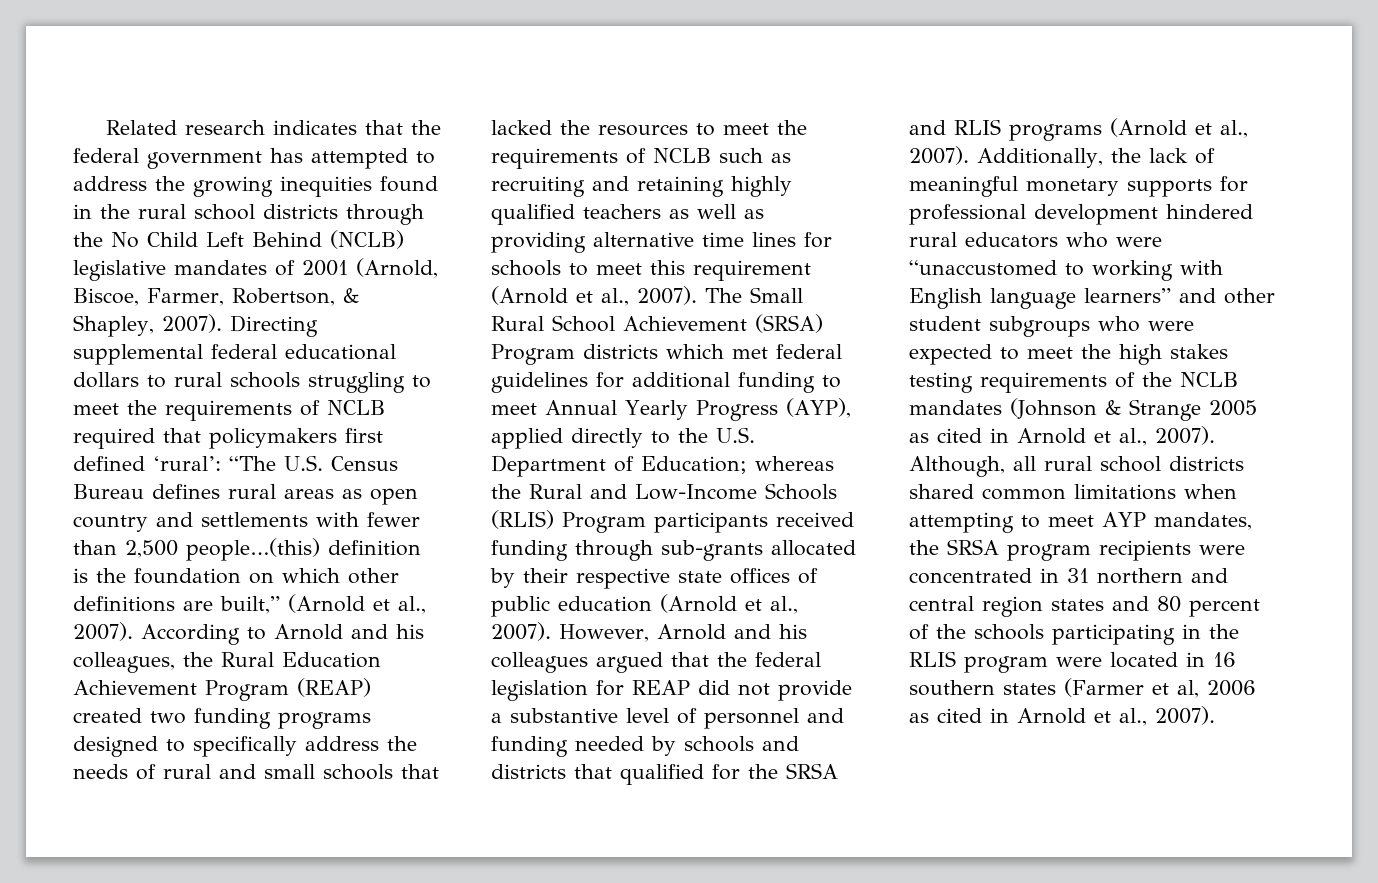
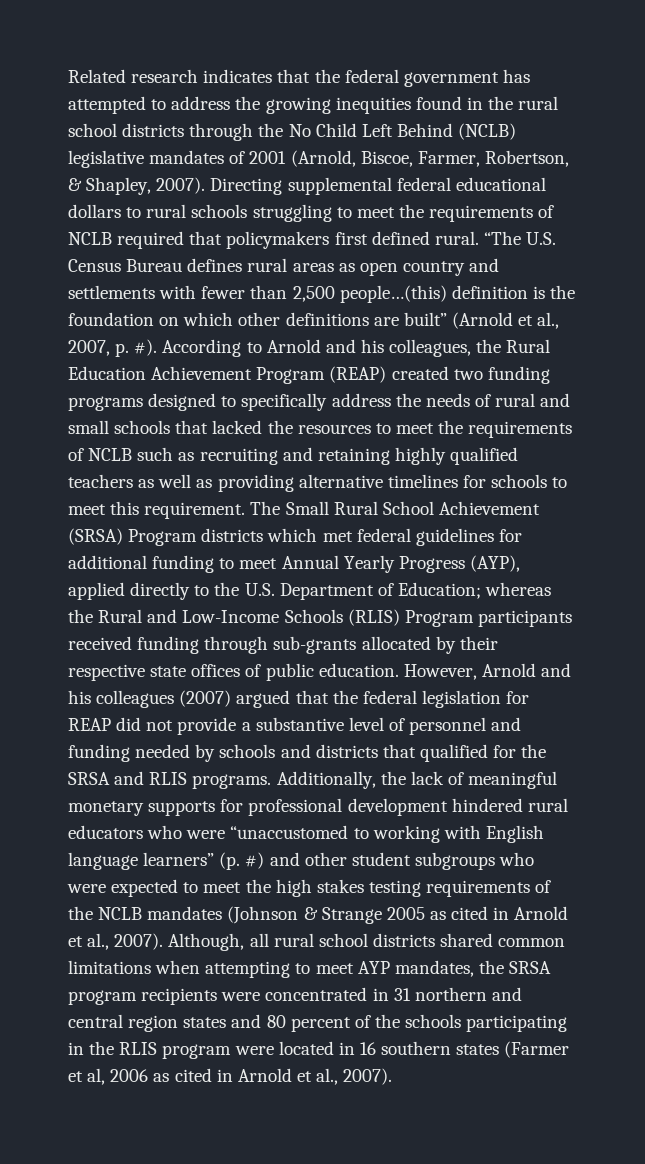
- Directing supplemental federal educational dollars to rural schools struggling to meet the requirements of NCLB required that policymakers first defined ‘rural’: “The U.S. Census Bureau defines rural areas as open country and settlements with fewer than 2,500 people…(this) definition is the foundation on which other definitions are built,” (Arnold et al., 2007).
+ Directing supplemental federal educational dollars to rural schools struggling to meet the requirements of NCLB required that policymakers first defined rural. “The U.S. Census Bureau defines rural areas as open country and settlements with fewer than 2,500 people…(this) definition is the foundation on which other definitions are built” (Arnold et al., 2007, p. #).
- According to Arnold and his colleagues, the Rural Education Achievement Program (REAP) created two funding programs designed to specifically address the needs of rural and small schools that lacked the resources to meet the requirements of NCLB such as recruiting and retaining highly qualified teachers as well as providing alternative time lines for schools to meet this requirement (Arnold et al., 2007).
+ According to Arnold and his colleagues, the Rural Education Achievement Program (REAP) created two funding programs designed to specifically address the needs of rural and small schools that lacked the resources to meet the requirements of NCLB such as recruiting and retaining highly qualified teachers as well as providing alternative timelines for schools to meet this requirement.
- The Small Rural School Achievement (SRSA) Program districts which met federal guidelines for additional funding to meet Annual Yearly Progress (AYP), applied directly to the U.S. Department of Education; whereas the Rural and Low-Income Schools (RLIS) Program participants received funding through sub-grants allocated by their respective state offices of public education (Arnold et al., 2007).
+ The Small Rural School Achievement (SRSA) Program districts which met federal guidelines for additional funding to meet Annual Yearly Progress (AYP), applied directly to the U.S. Department of Education; whereas the Rural and Low-Income Schools (RLIS) Program participants received funding through sub-grants allocated by their respective state offices of public education.
- However, Arnold and his colleagues argued that the federal legislation for REAP did not provide a substantive level of personnel and funding needed by schools and districts that qualified for the SRSA and RLIS programs (Arnold et al., 2007).
+ However, Arnold and his colleagues (2007) argued that the federal legislation for REAP did not provide a substantive level of personnel and funding needed by schools and districts that qualified for the SRSA and RLIS programs.
- Additionally, the lack of meaningful monetary supports for professional development hindered rural educators who were “unaccustomed to working with English language learners” and other student subgroups who were expected to meet the high stakes testing requirements of the NCLB mandates (Johnson & Strange 2005 as cited in Arnold et al., 2007).
+ Additionally, the lack of meaningful monetary supports for professional development hindered rural educators who were “unaccustomed to working with English language learners” (p. #) and other student subgroups who were expected to meet the high stakes testing requirements of the NCLB mandates (Johnson & Strange 2005 as cited in Arnold et al., 2007).

